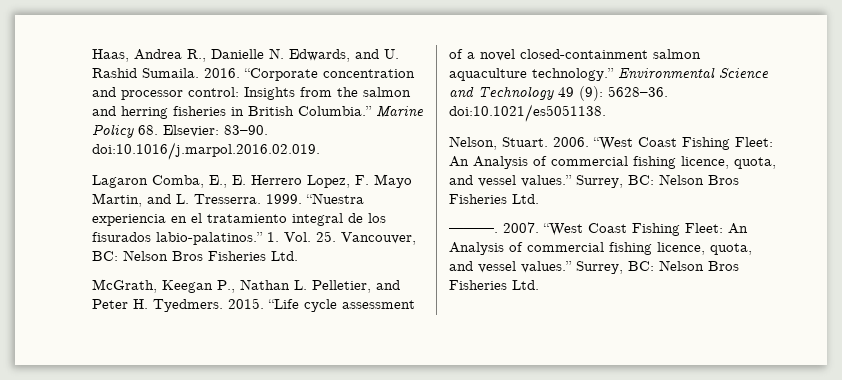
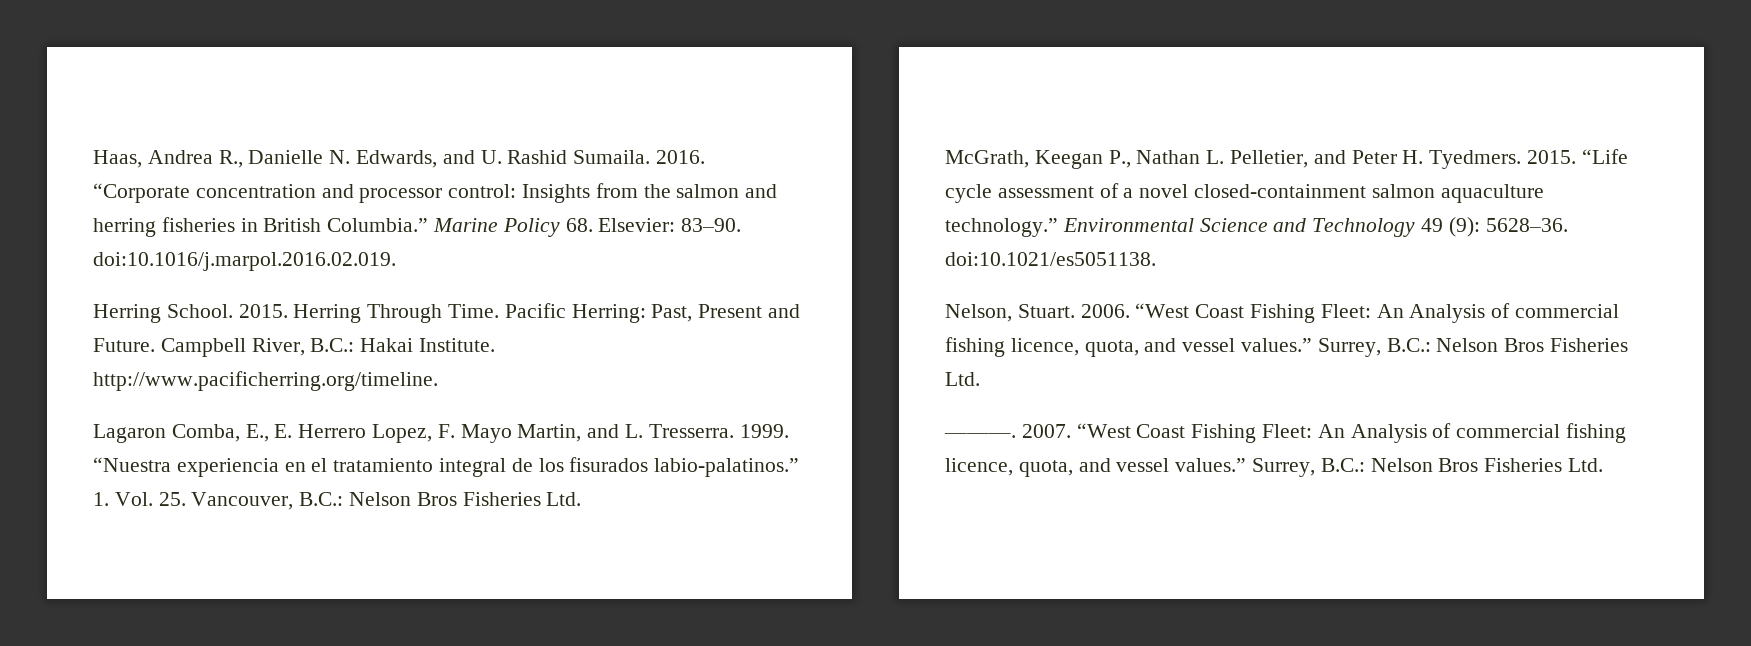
+ Herring School. 2015. Herring Through Time. Pacific Herring: Past, Present and Future. Campbell River, B.C.: Hakai Institute. http://www.pacificherring.org/timeline.
- 1. Vol. 25. Vancouver, BC: Nelson Bros Fisheries Ltd.
+ 1. Vol. 25. Vancouver, B.C.: Nelson Bros Fisheries Ltd.
- 2006. “West Coast Fishing Fleet: An Analysis of commercial fishing licence, quota, and vessel values.” Surrey, BC: Nelson Bros Fisheries Ltd.
+ 2006. “West Coast Fishing Fleet: An Analysis of commercial fishing licence, quota, and vessel values.” Surrey, B.C.: Nelson Bros Fisheries Ltd.
- 2007. “West Coast Fishing Fleet: An Analysis of commercial fishing licence, quota, and vessel values.” Surrey, BC: Nelson Bros Fisheries Ltd.
+ 2007. “West Coast Fishing Fleet: An Analysis of commercial fishing licence, quota, and vessel values.” Surrey, B.C.: Nelson Bros Fisheries Ltd.

